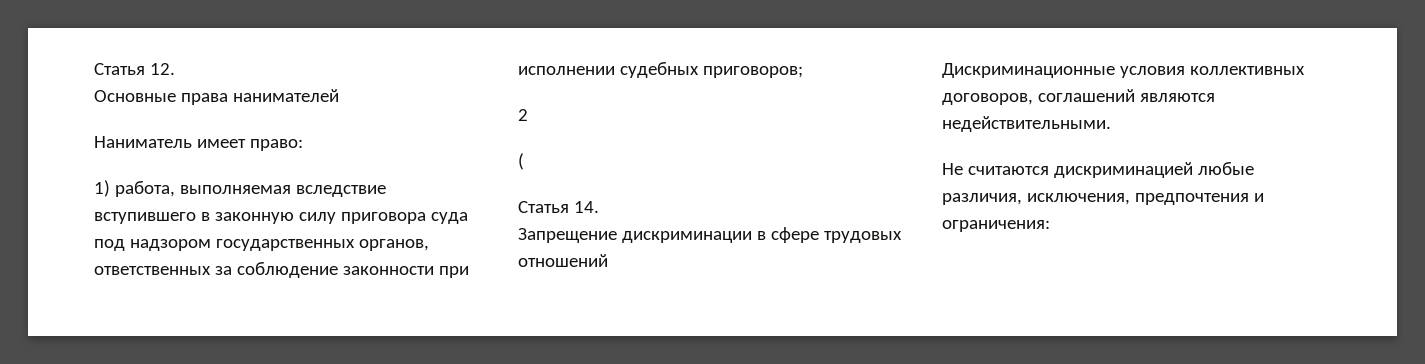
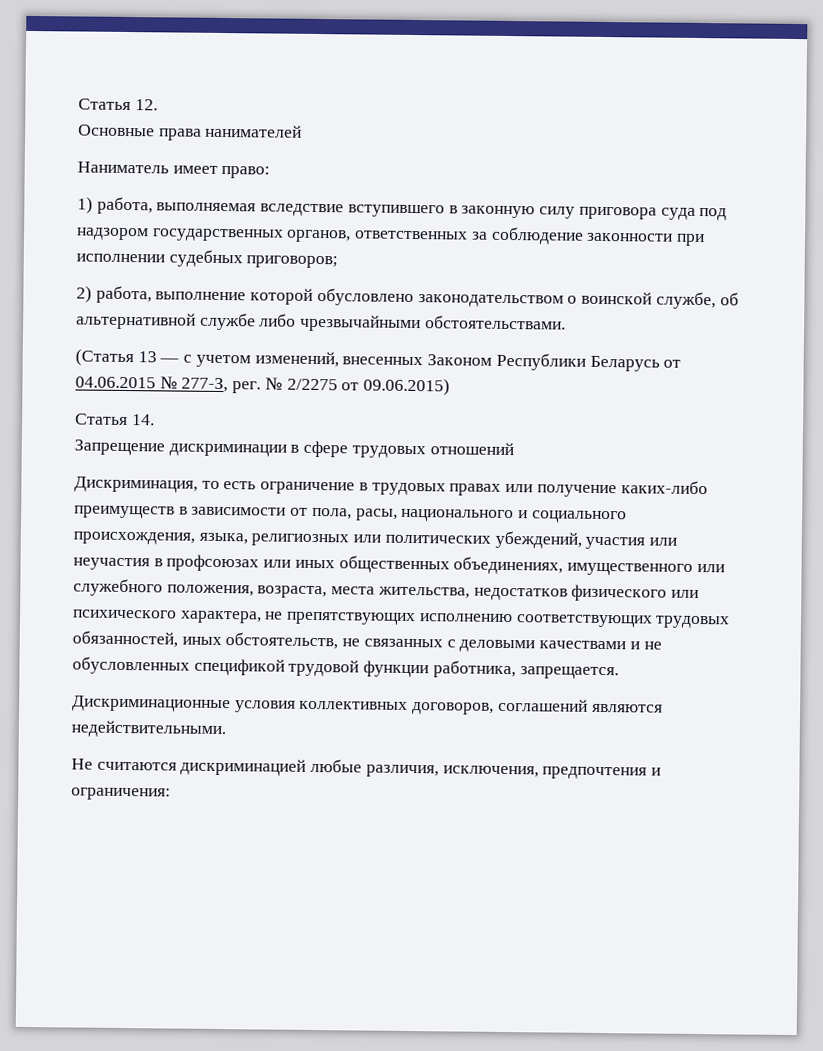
- 2
- (
+ 2) работа, выполнение которой обусловлено законодательством о воинской службе, об альтернативной службе либо чрезвычайными обстоятельствами.
+ (Статья 13 — с учетом изменений, внесенных Законом Республики Беларусь от 04.06.2015 № 277-З, рег. № 2/2275 от 09.06.2015)
+ Дискриминация, то есть ограничение в трудовых правах или получение каких-либо преимуществ в зависимости от пола, расы, национального и социального происхождения, языка, религиозных или политических убеждений, участия или неучастия в профсоюзах или иных общественных объединениях, имущественного или служебного положения, возраста, места жительства, недостатков физического или психического характера, не препятствующих исполнению соответствующих трудовых обязанностей, иных обстоятельств, не связанных с деловыми качествами и не обусловленных спецификой трудовой функции работника, запрещается.

